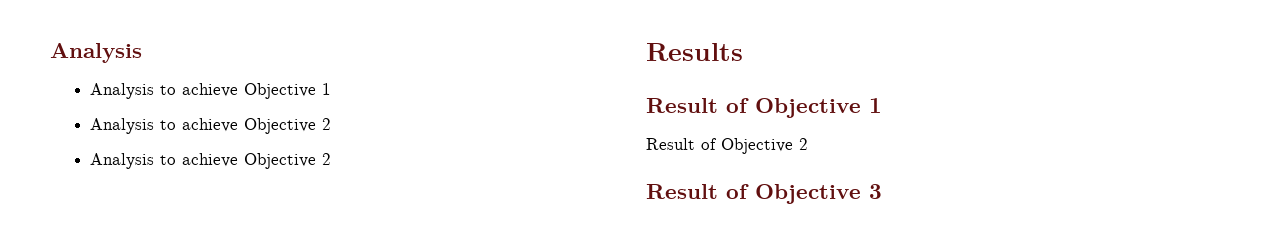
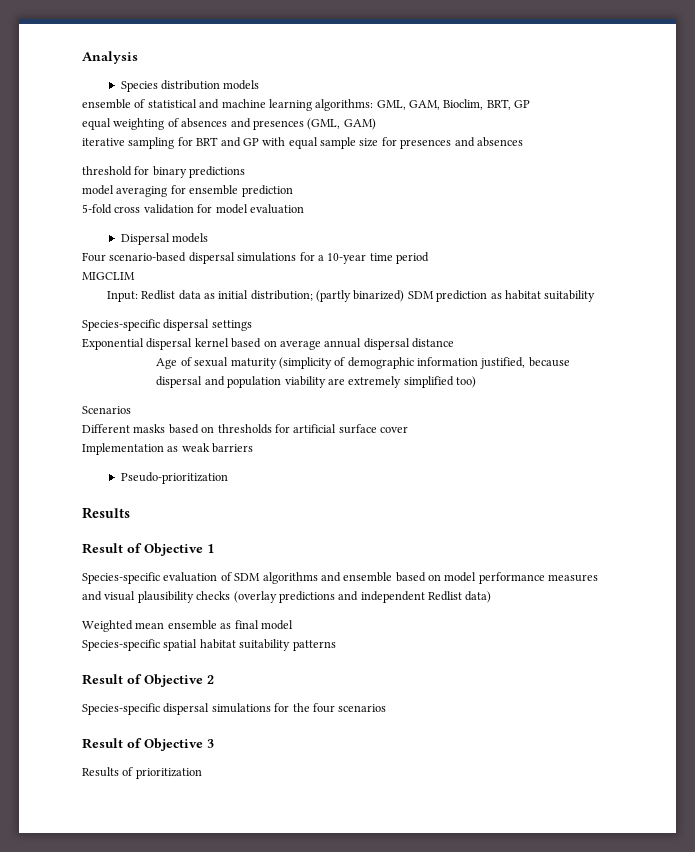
- Analysis to achieve Objective 1
- Analysis to achieve Objective 2
- Analysis to achieve Objective 2
+ Species distribution models
+ ensemble of statistical and machine learning algorithms: GML, GAM, Bioclim, BRT, GP
+ equal weighting of absences and presences (GML, GAM)
+ iterative sampling for BRT and GP with equal sample size for presences and absences
+ threshold for binary predictions
+ model averaging for ensemble prediction
+ 5-fold cross validation for model evaluation
+ Dispersal models
+ Four scenario-based dispersal simulations for a 10-year time period
+ MIGCLIM
+ Input: Redlist data as initial distribution; (partly binarized) SDM prediction as habitat suitability
+ Species-specific dispersal settings
+ Exponential dispersal kernel based on average annual dispersal distance
+ Age of sexual maturity (simplicity of demographic information justified, because dispersal and population viability are extremely simplified too)
+ Scenarios
+ Different masks based on thresholds for artificial surface cover
+ Implementation as weak barriers
+ Pseudo-prioritization
+ Species-specific evaluation of SDM algorithms and ensemble based on model performance measures and visual plausibility checks (overlay predictions and independent Redlist data)
+ Weighted mean ensemble as final model
+ Species-specific spatial habitat suitability patterns
  Result of Objective 2
+ Species-specific dispersal simulations for the four scenarios
+ Results of prioritization

